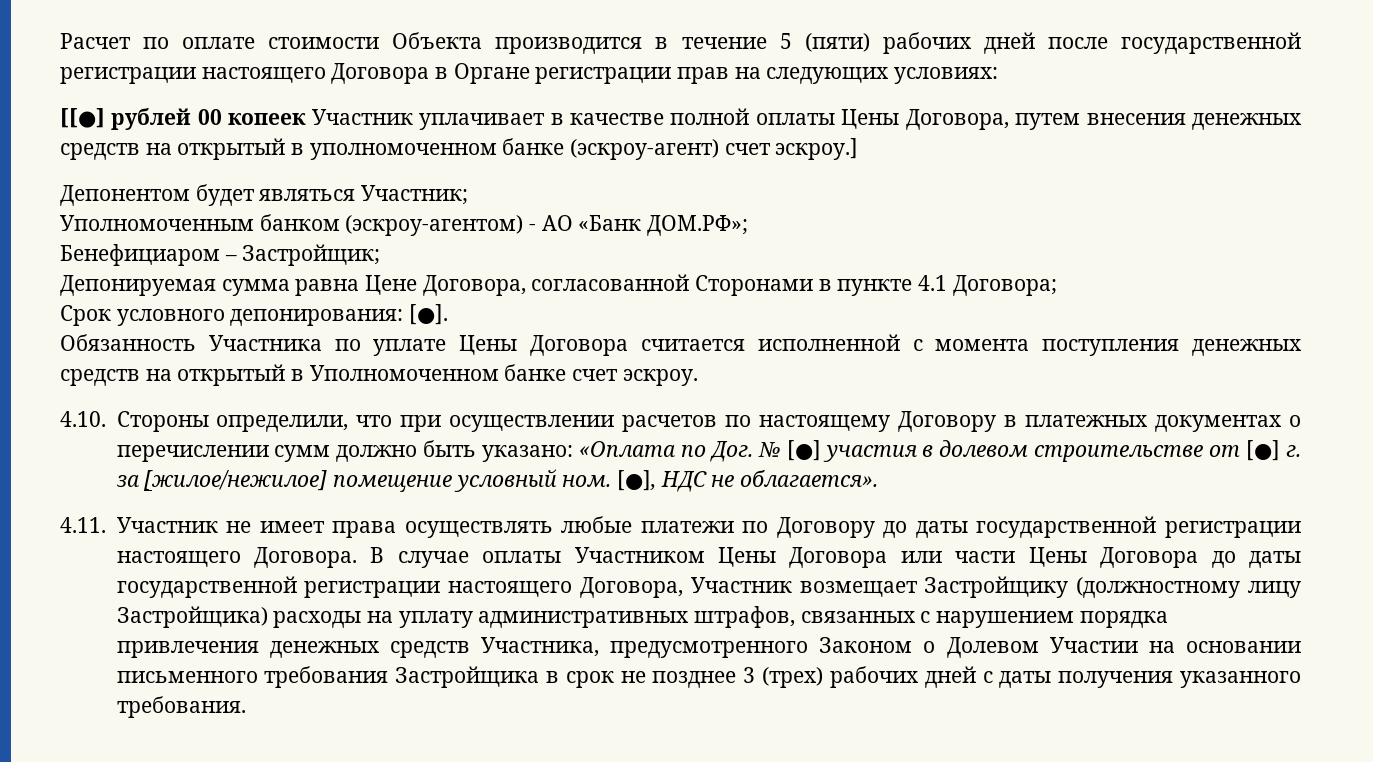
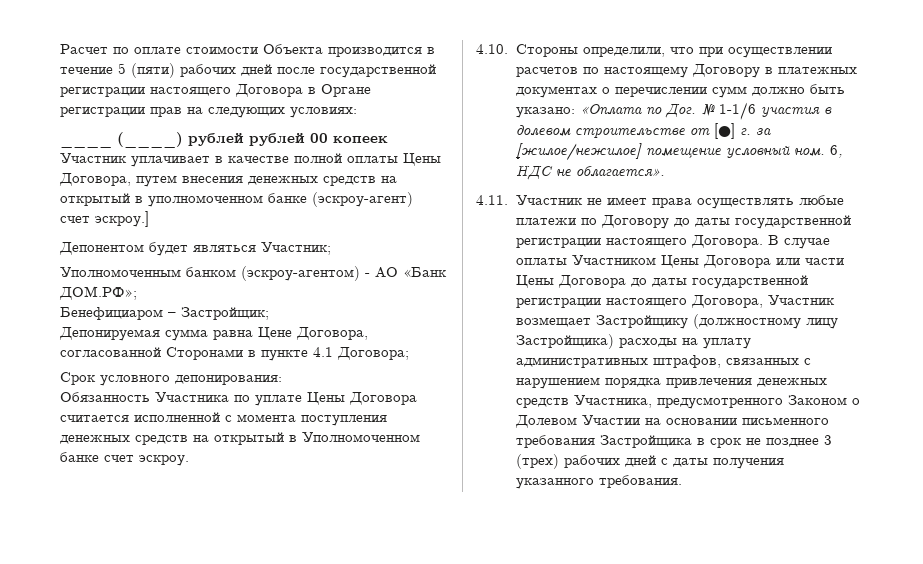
- [[●] рублей 00 копеек Участник уплачивает в качестве полной оплаты Цены Договора, путем внесения денежных средств на открытый в уполномоченном банке (эскроу-агент) счет эскроу.]
+ ____ (____) рублей рублей 00 копеек Участник уплачивает в качестве полной оплаты Цены Договора, путем внесения денежных средств на открытый в уполномоченном банке (эскроу-агент) счет эскроу.]
- Срок условного депонирования: [●].
+ Срок условного депонирования:
- 4.10. Стороны определили, что при осуществлении расчетов по настоящему Договору в платежных документах о перечислении сумм должно быть указано: «Оплата по Дог. № [●] участия в долевом строительстве от [●] г. за [жилое/нежилое] помещение условный ном.
+ 4.10. Стороны определили, что при осуществлении расчетов по настоящему Договору в платежных документах о перечислении сумм должно быть указано: «Оплата по Дог. № 1-1/6 участия в долевом строительстве от [●] г. за [жилое/нежилое] помещение условный ном.
- [●], НДС не облагается».
+ 6, НДС не облагается».

